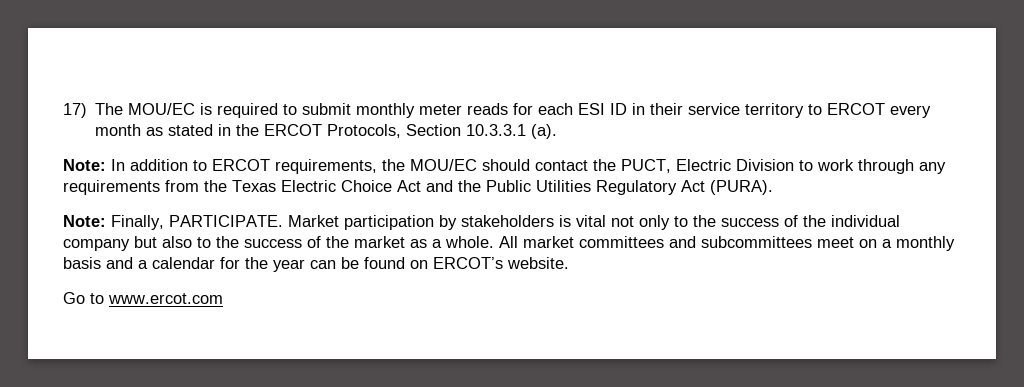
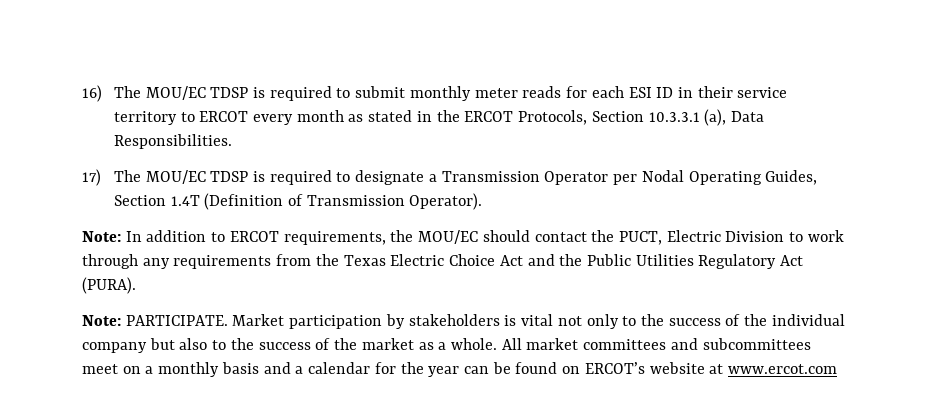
- 17) The MOU/EC is required to submit monthly meter reads for each ESI ID in their service territory to ERCOT every month as stated in the ERCOT Protocols, Section 10.3.3.1 (a).
+ 16) The MOU/EC TDSP is required to submit monthly meter reads for each ESI ID in their service territory to ERCOT every month as stated in the ERCOT Protocols, Section 10.3.3.1 (a), Data Responsibilities.
+ 17) The MOU/EC TDSP is required to designate a Transmission Operator per Nodal Operating Guides, Section 1.4T (Definition of Transmission Operator).
- Note: Finally, PARTICIPATE.
+ Note: PARTICIPATE.
- All market committees and subcommittees meet on a monthly basis and a calendar for the year can be found on ERCOT’s website.
- Go to www.ercot.com
+ All market committees and subcommittees meet on a monthly basis and a calendar for the year can be found on ERCOT’s website at www.ercot.com

